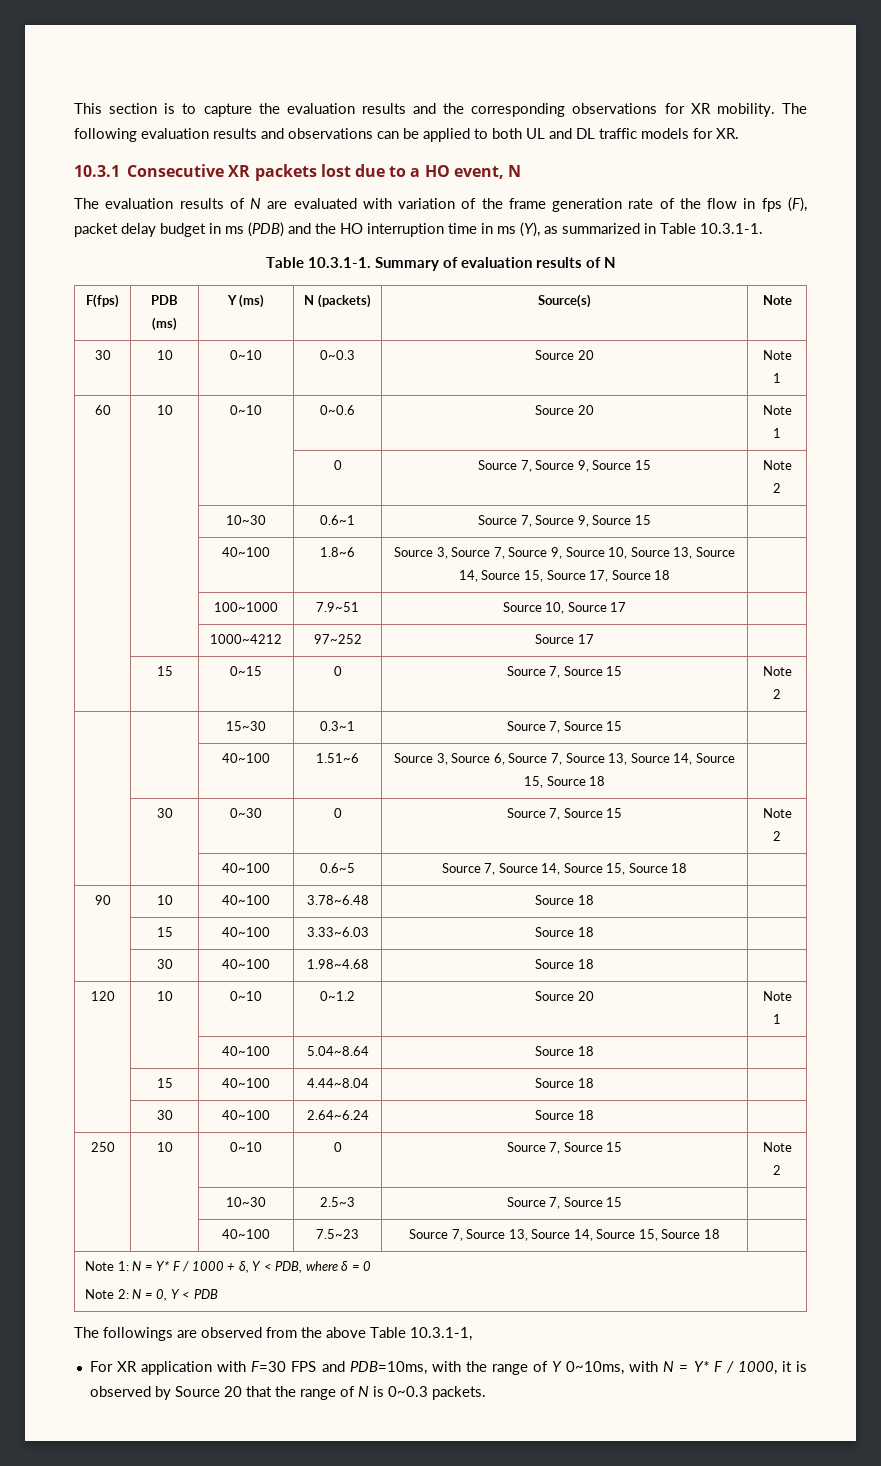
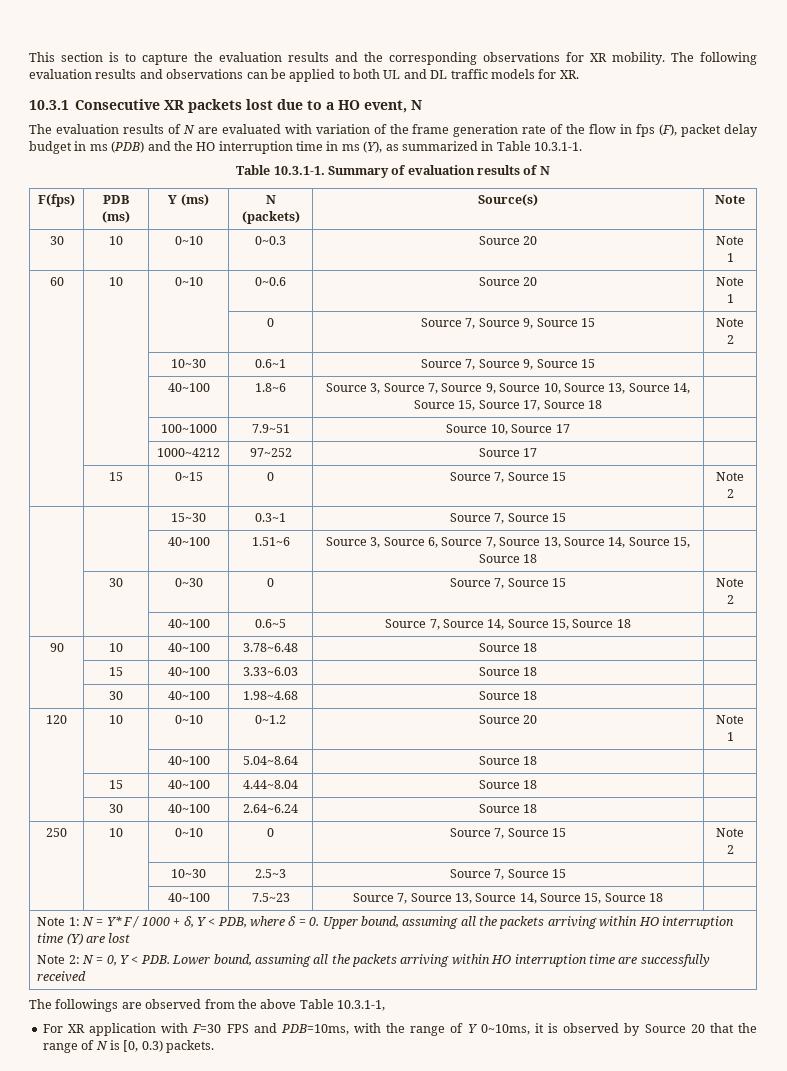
- Note 1: N = Y* F / 1000 + δ, Y < PDB, where δ = 0
+ Note 1: N = Y* F / 1000 + δ, Y < PDB, where δ = 0. Upper bound, assuming all the packets arriving within HO interruption time (Y) are lost
- Note 2: N = 0, Y < PDB
+ Note 2: N = 0, Y < PDB. Lower bound, assuming all the packets arriving within HO interruption time are successfully received
- For XR application with F=30 FPS and PDB=10ms, with the range of Y 0~10ms, with N = Y* F / 1000, it is observed by Source 20 that the range of N is 0~0.3 packets.
+ For XR application with F=30 FPS and PDB=10ms, with the range of Y 0~10ms, it is observed by Source 20 that the range of N is [0, 0.3) packets.

